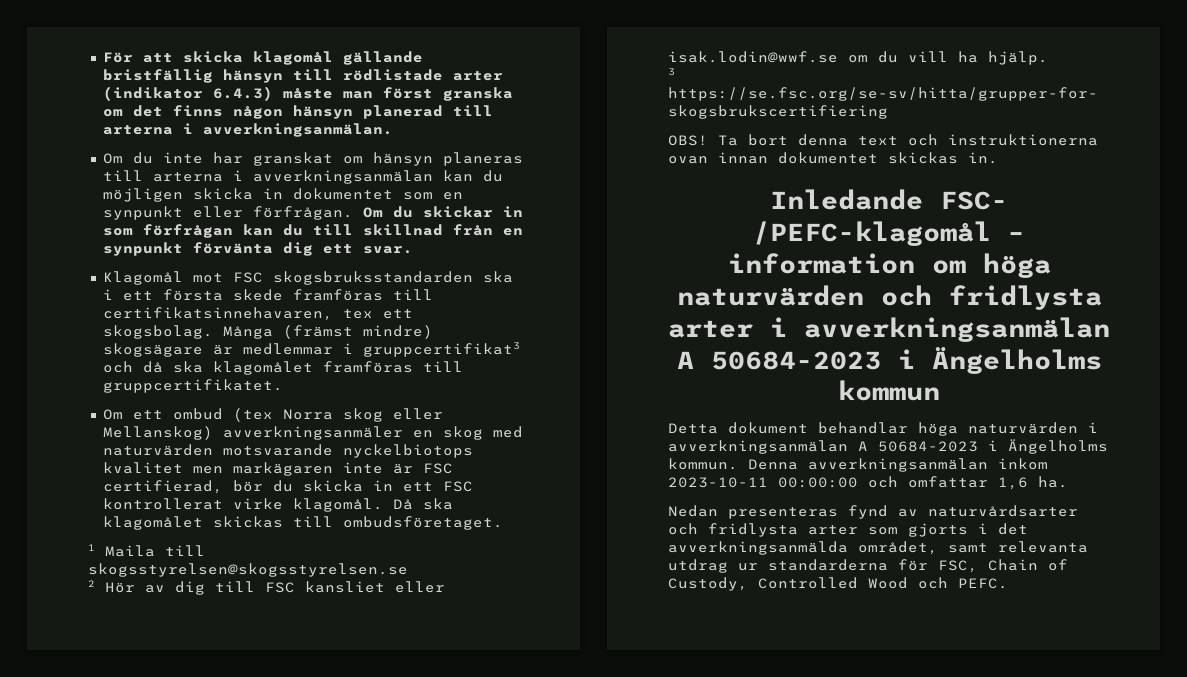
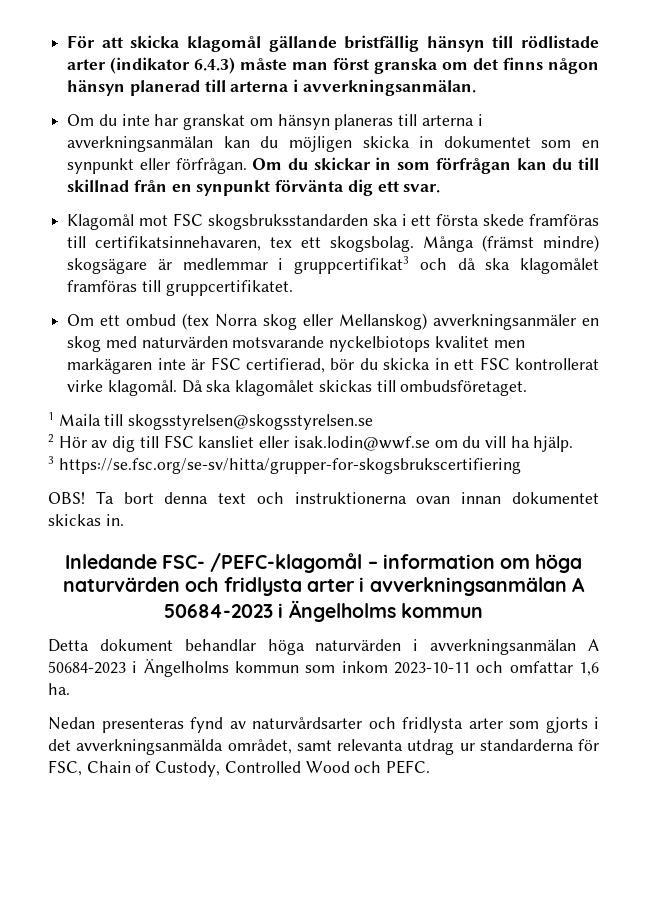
- Detta dokument behandlar höga naturvärden i avverkningsanmälan A 50684-2023 i Ängelholms kommun. Denna avverkningsanmälan inkom 2023-10-11 00:00:00 och omfattar 1,6 ha.
+ Detta dokument behandlar höga naturvärden i avverkningsanmälan A 50684-2023 i Ängelholms kommun som inkom 2023-10-11 och omfattar 1,6 ha.

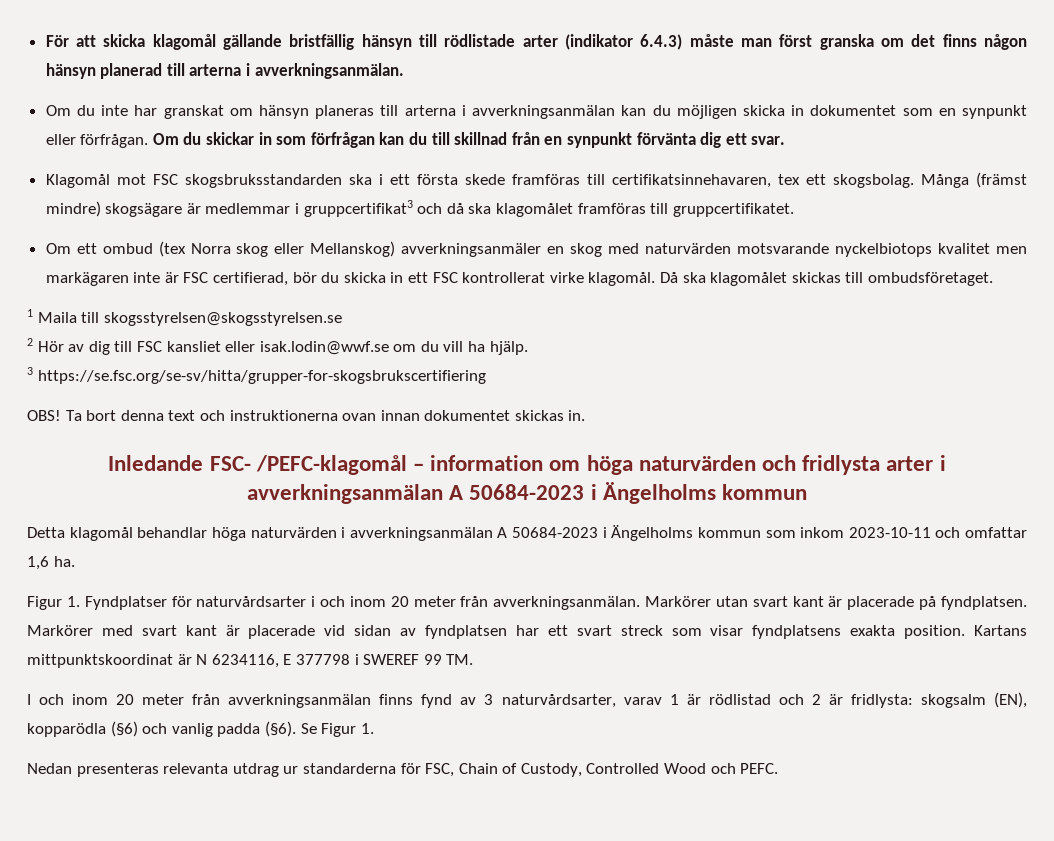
- Detta dokument behandlar höga naturvärden i avverkningsanmälan A 50684-2023 i Ängelholms kommun som inkom 2023-10-11 och omfattar 1,6 ha.
+ Detta klagomål behandlar höga naturvärden i avverkningsanmälan A 50684-2023 i Ängelholms kommun som inkom 2023-10-11 och omfattar 1,6 ha.
- Nedan presenteras fynd av naturvårdsarter och fridlysta arter som gjorts i det avverkningsanmälda området, samt relevanta utdrag ur standarderna för FSC, Chain of Custody, Controlled Wood och PEFC.
+ Figur 1. Fyndplatser för naturvårdsarter i och inom 20 meter från avverkningsanmälan. Markörer utan svart kant är placerade på fyndplatsen. Markörer med svart kant är placerade vid sidan av fyndplatsen har ett svart streck som visar fyndplatsens exakta position. Kartans mittpunktskoordinat är N 6234116, E 377798 i SWEREF 99 TM.
+ I och inom 20 meter från avverkningsanmälan finns fynd av 3 naturvårdsarter, varav 1 är rödlistad och 2 är fridlysta: skogsalm (EN), kopparödla (§6) och vanlig padda (§6). Se Figur 1.
+ Nedan presenteras relevanta utdrag ur standarderna för FSC, Chain of Custody, Controlled Wood och PEFC.

